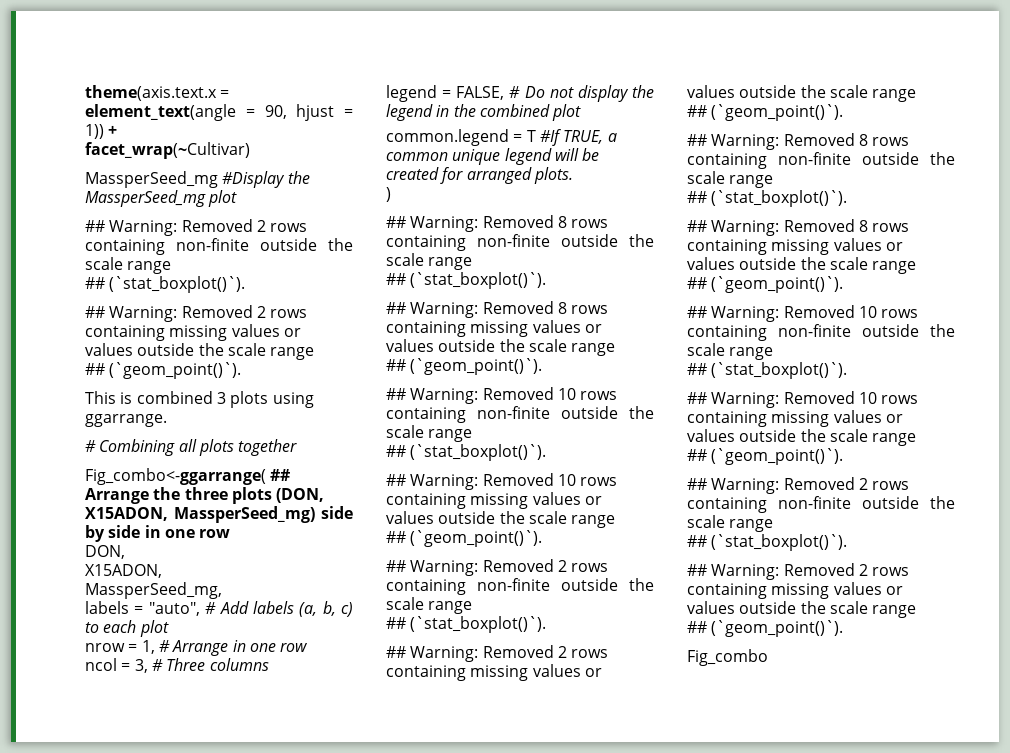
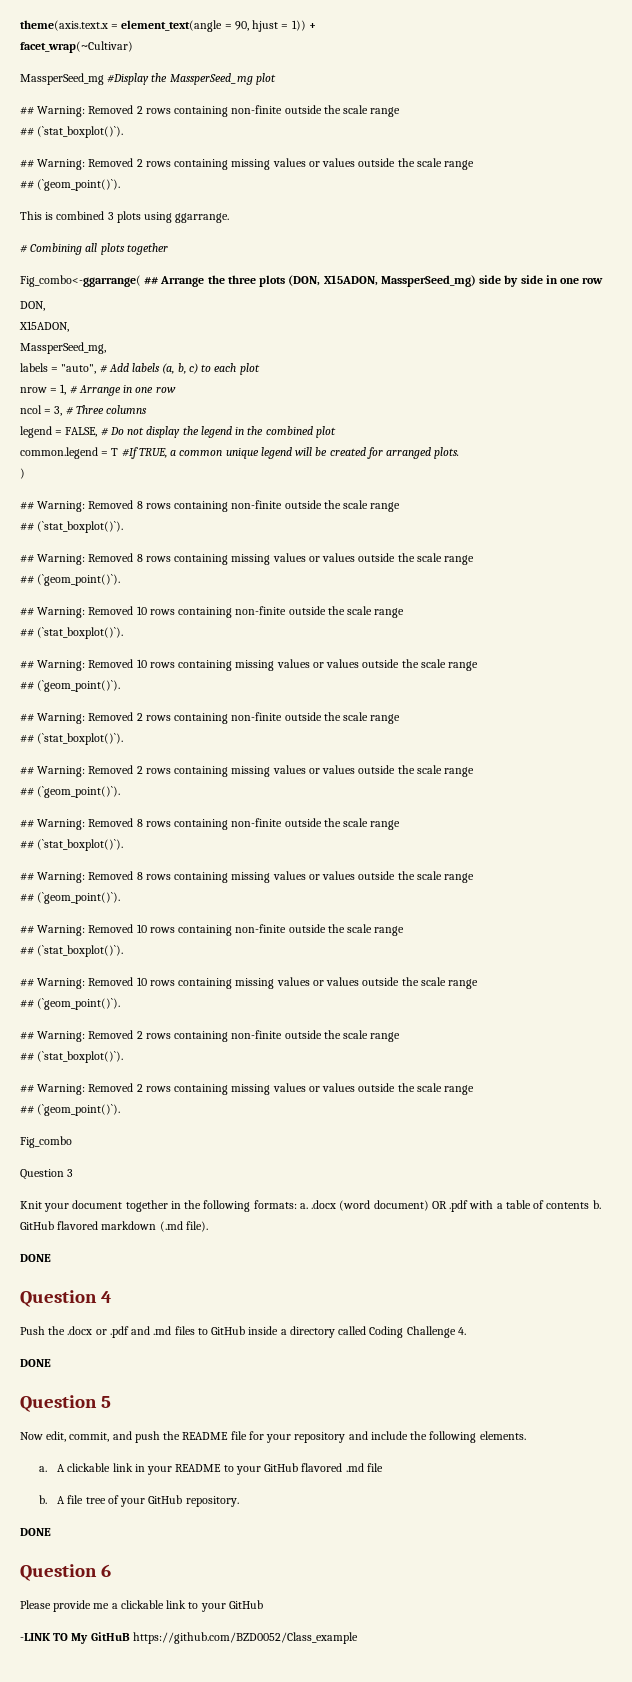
+ Question 3
+ Knit your document together in the following formats: a. .docx (word document) OR .pdf with a table of contents b. GitHub flavored markdown (.md file).
+ DONE
+ Question 4
+ Push the .docx or .pdf and .md files to GitHub inside a directory called Coding Challenge 4.
+ DONE
+ Question 5
+ Now edit, commit, and push the README file for your repository and include the following elements.
+ a. A clickable link in your README to your GitHub flavored .md file
+ b. A file tree of your GitHub repository.
+ DONE
+ Question 6
+ Please provide me a clickable link to your GitHub
+ -LINK TO My GitHuB https://github.com/BZD0052/Class_example

